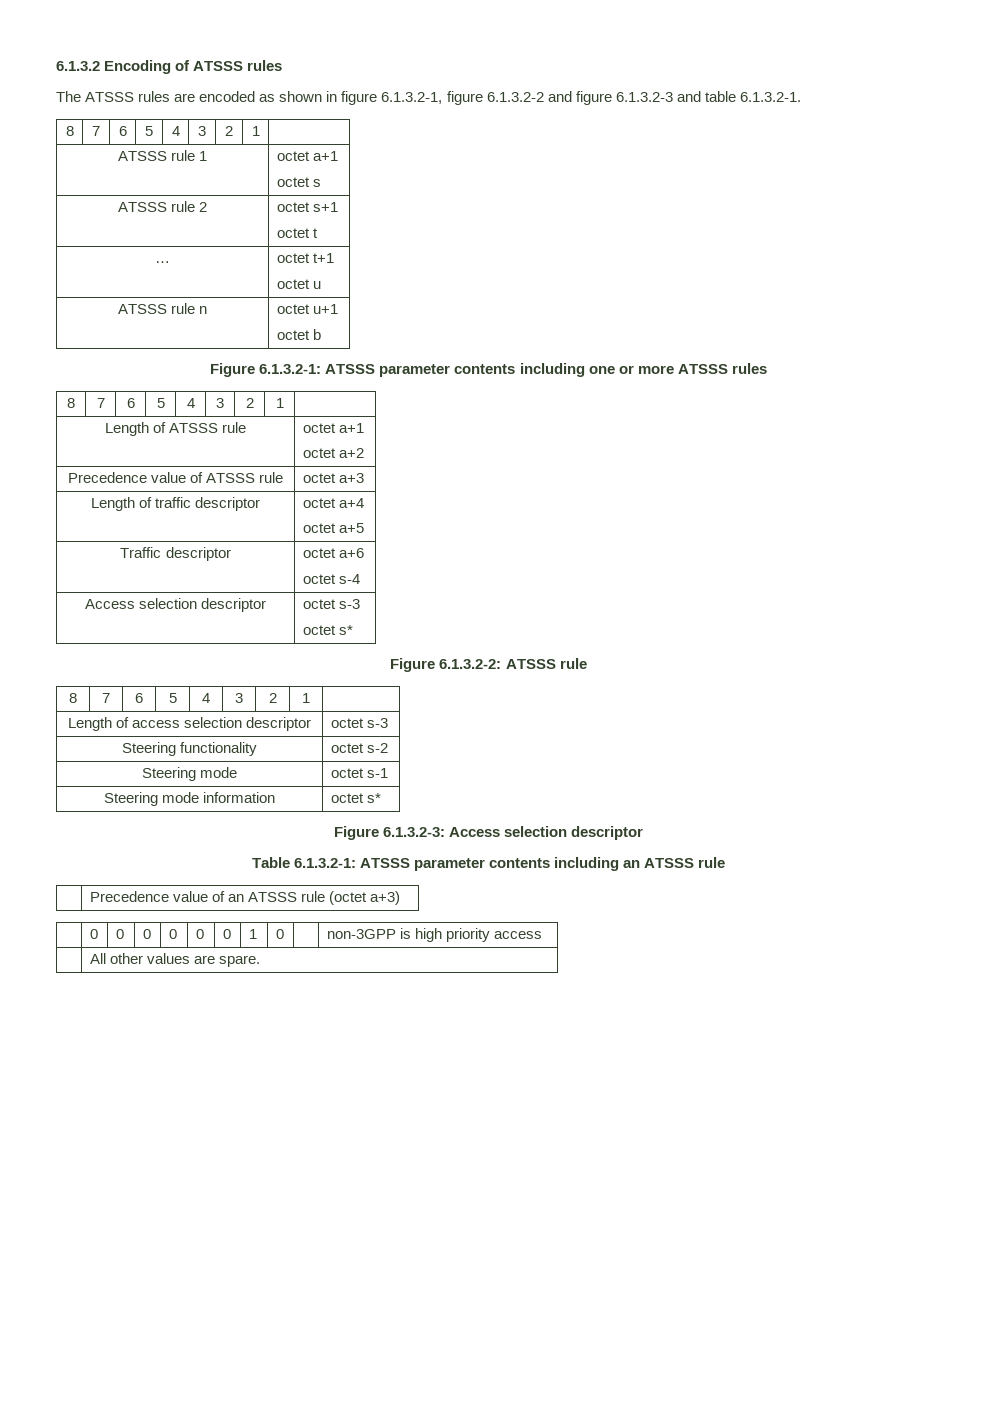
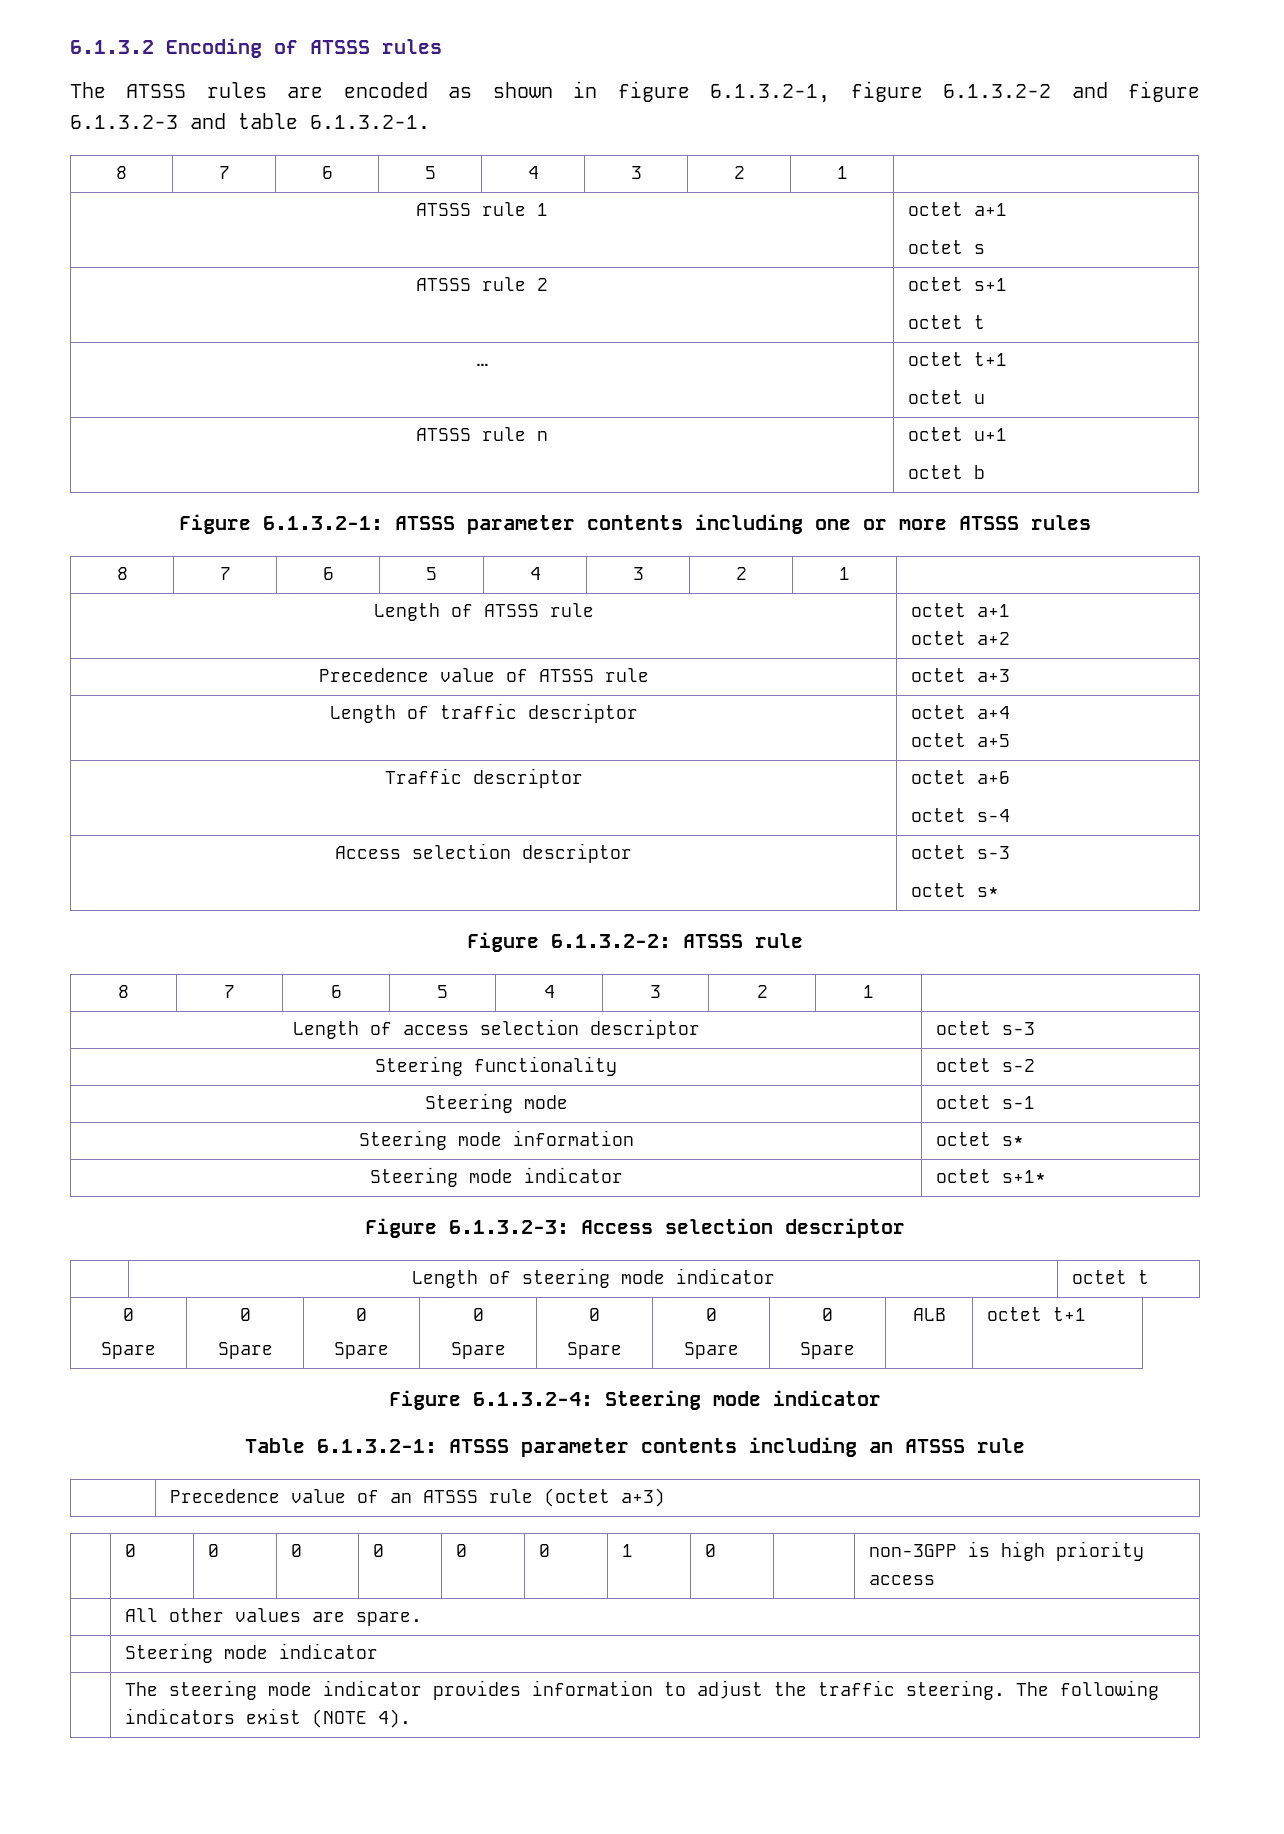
+ Steering mode indicator | octet s+1*
+ | Length of steering mode indicator | octet t
+ 0
+ Spare | 0
+ Spare | 0
+ Spare | 0
+ Spare | 0
+ Spare | 0
+ Spare | 0
+ Spare | ALB | octet t+1
+ Figure 6.1.3.2-4: Steering mode indicator
+ | Steering mode indicator
+ | The steering mode indicator provides information to adjust the traffic steering. The following indicators exist (NOTE 4).

